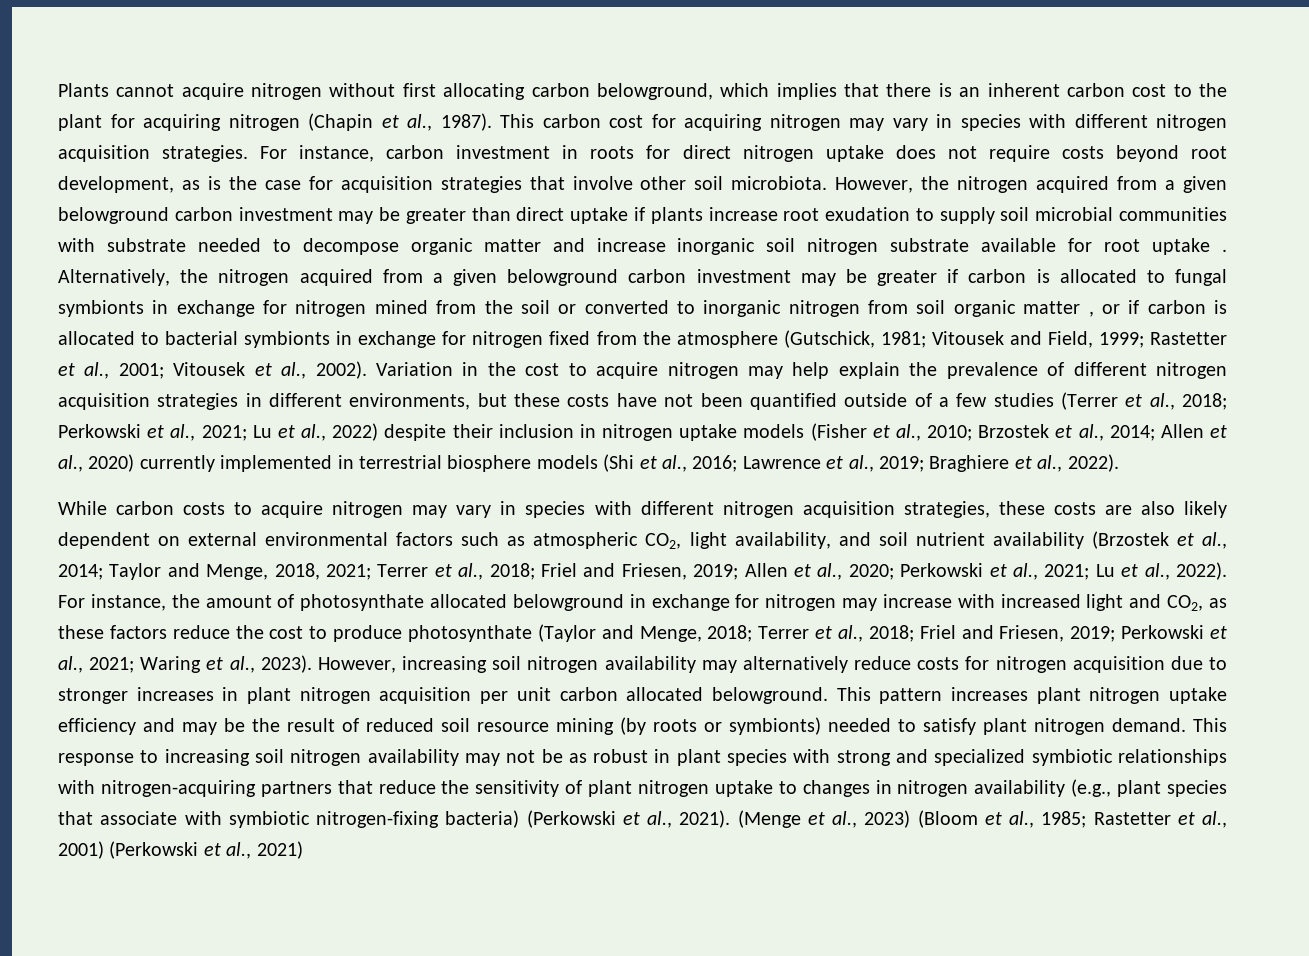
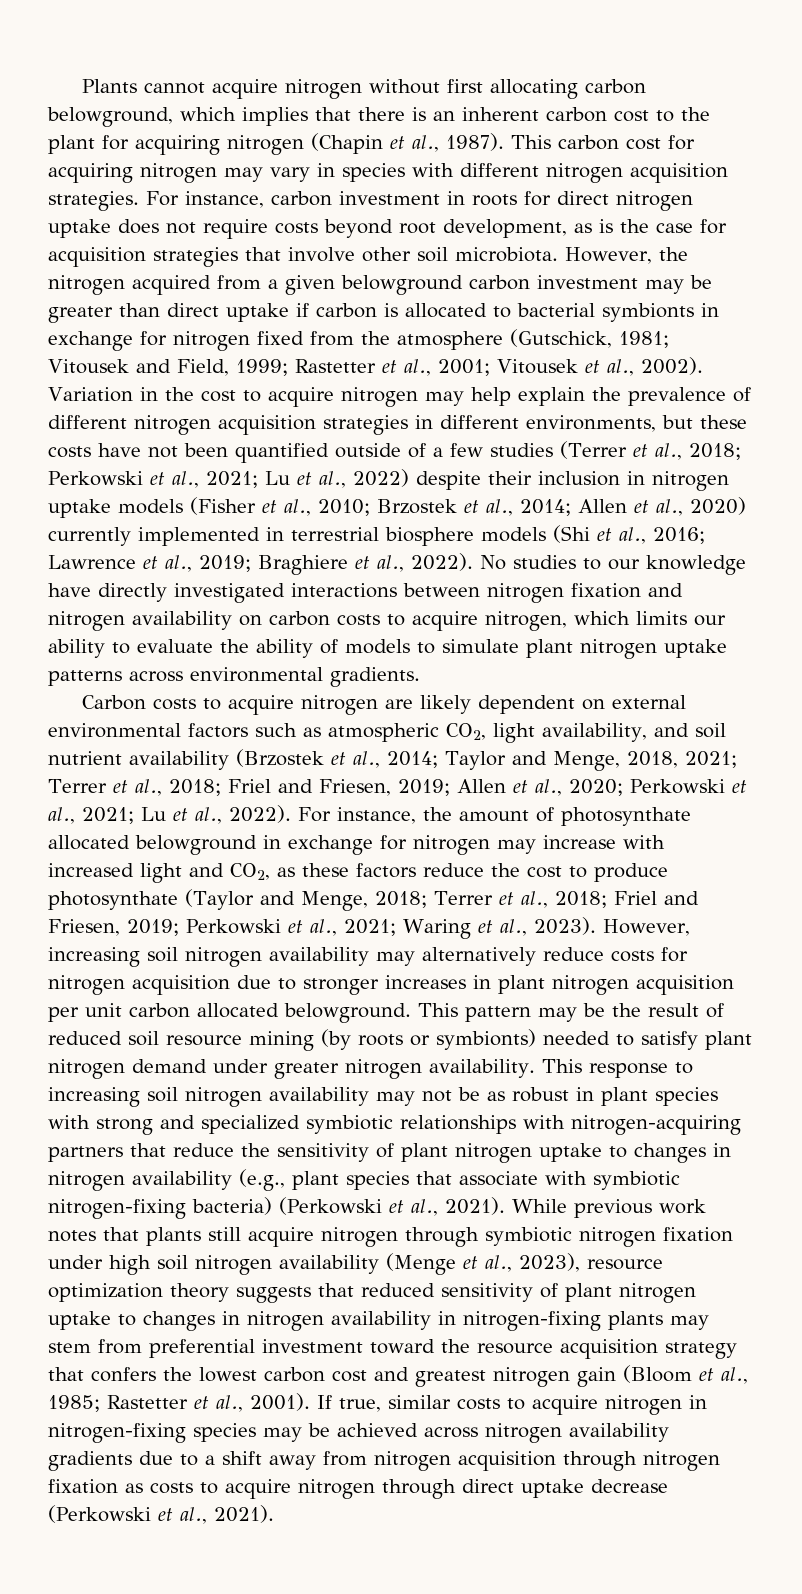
- However, the nitrogen acquired from a given belowground carbon investment may be greater than direct uptake if plants increase root exudation to supply soil microbial communities with substrate needed to decompose organic matter and increase inorganic soil nitrogen substrate available for root uptake . Alternatively, the nitrogen acquired from a given belowground carbon investment may be greater if carbon is allocated to fungal symbionts in exchange for nitrogen mined from the soil or converted to inorganic nitrogen from soil organic matter , or if carbon is allocated to bacterial symbionts in exchange for nitrogen fixed from the atmosphere (Gutschick, 1981; Vitousek and Field, 1999; Rastetter et al., 2001; Vitousek et al., 2002).
+ However, the nitrogen acquired from a given belowground carbon investment may be greater than direct uptake if carbon is allocated to bacterial symbionts in exchange for nitrogen fixed from the atmosphere (Gutschick, 1981; Vitousek and Field, 1999; Rastetter et al., 2001; Vitousek et al., 2002).
- Braghiere et al., 2022).
- While carbon costs to acquire nitrogen may vary in species with different nitrogen acquisition strategies, these costs are also likely dependent on external environmental factors such as atmospheric CO2, light availability, and soil nutrient availability (Brzostek et al., 2014;
+ Braghiere et al., 2022). No studies to our knowledge have directly investigated interactions between nitrogen fixation and nitrogen availability on carbon costs to acquire nitrogen, which limits our ability to evaluate the ability of models to simulate plant nitrogen uptake patterns across environmental gradients.
+ Carbon costs to acquire nitrogen are likely dependent on external environmental factors such as atmospheric CO2, light availability, and soil nutrient availability (Brzostek et al., 2014;
- This pattern increases plant nitrogen uptake efficiency and may be the result of reduced soil resource mining (by roots or symbionts) needed to satisfy plant nitrogen demand.
+ This pattern may be the result of reduced soil resource mining (by roots or symbionts) needed to satisfy plant nitrogen demand under greater nitrogen availability.
- (Menge et al., 2023) (Bloom et al., 1985; Rastetter et al., 2001) (Perkowski et al., 2021)
+ While previous work notes that plants still acquire nitrogen through symbiotic nitrogen fixation under high soil nitrogen availability (Menge et al., 2023), resource optimization theory suggests that reduced sensitivity of plant nitrogen uptake to changes in nitrogen availability in nitrogen-fixing plants may stem from preferential investment toward the resource acquisition strategy that confers the lowest carbon cost and greatest nitrogen gain (Bloom et al., 1985; Rastetter et al., 2001). If true, similar costs to acquire nitrogen in nitrogen-fixing species may be achieved across nitrogen availability gradients due to a shift away from nitrogen acquisition through nitrogen fixation as costs to acquire nitrogen through direct uptake decrease (Perkowski et al., 2021).

